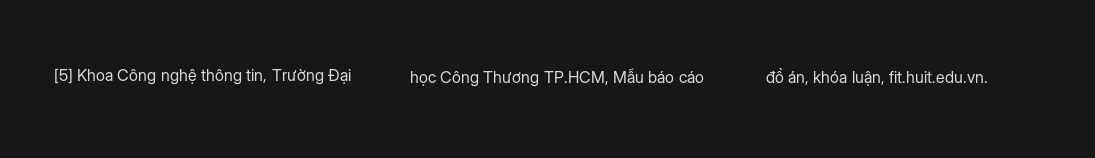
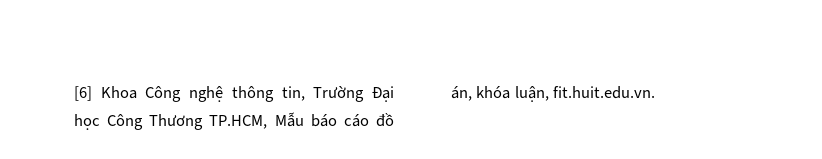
- [5] Khoa Công nghệ thông tin, Trường Đại học Công Thương TP.HCM, Mẫu báo cáo đồ án, khóa luận, fit.huit.edu.vn.
+ [6] Khoa Công nghệ thông tin, Trường Đại học Công Thương TP.HCM, Mẫu báo cáo đồ án, khóa luận, fit.huit.edu.vn.

